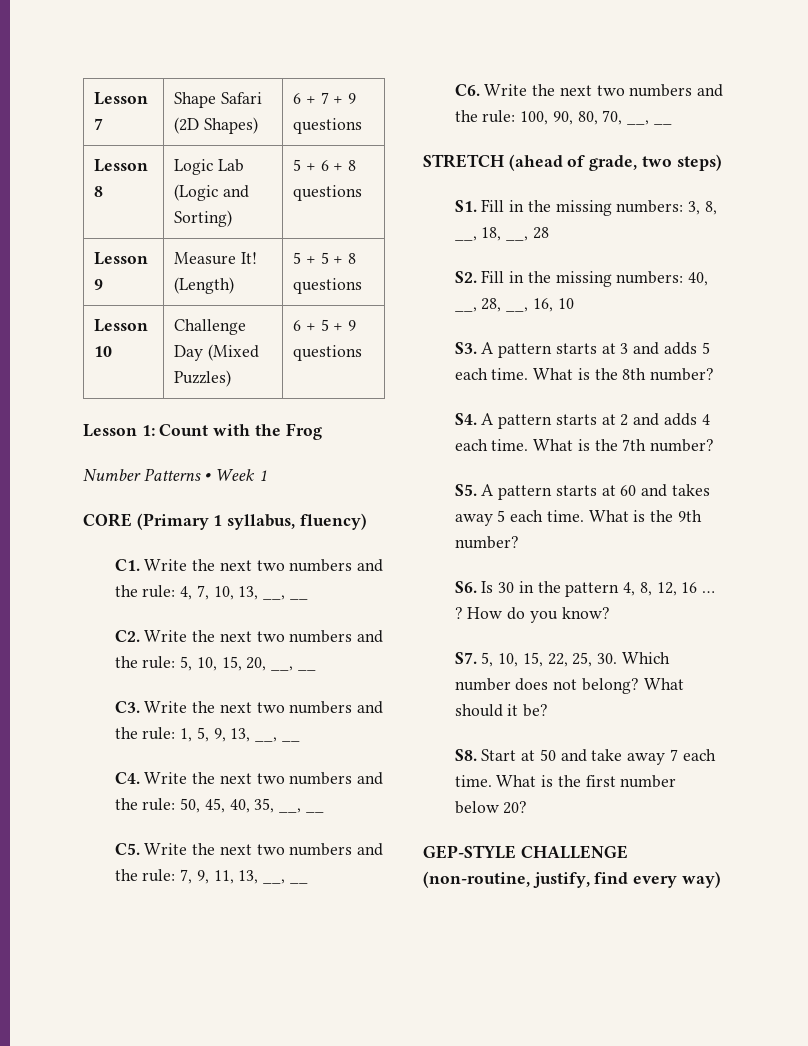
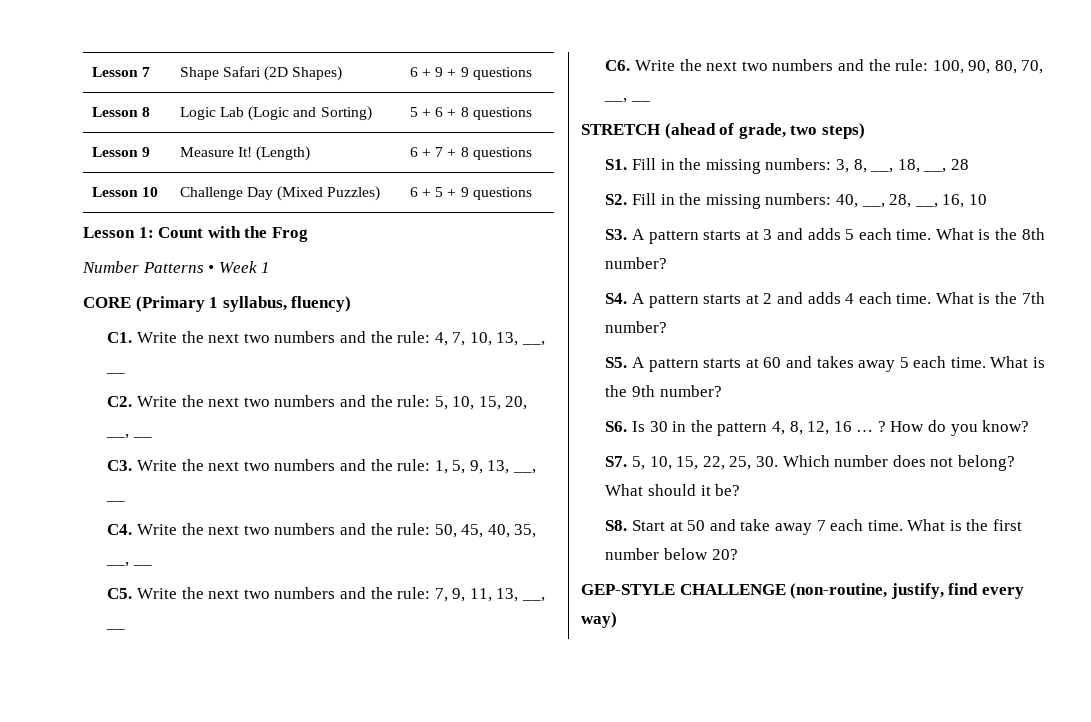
- Lesson 7 | Shape Safari (2D Shapes) | 6 + 7 + 9 questions
+ Lesson 7 | Shape Safari (2D Shapes) | 6 + 9 + 9 questions
- Lesson 9 | Measure It! (Length) | 5 + 5 + 8 questions
+ Lesson 9 | Measure It! (Length) | 6 + 7 + 8 questions

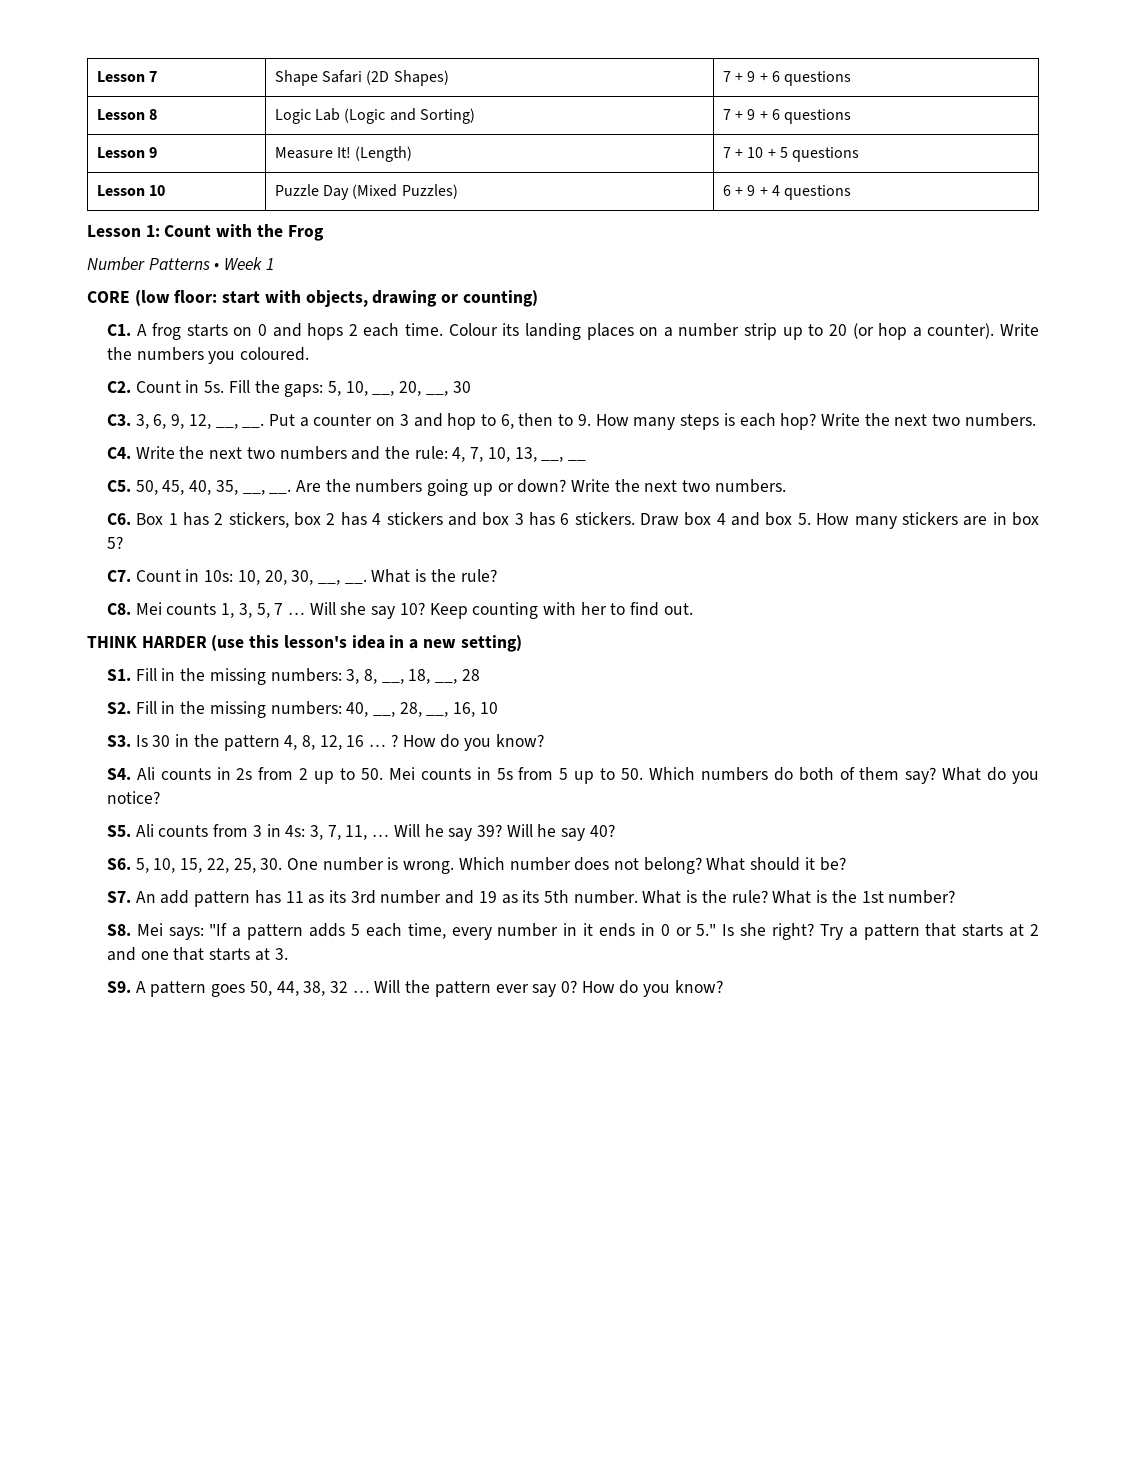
- Lesson 7 | Shape Safari (2D Shapes) | 6 + 9 + 9 questions
+ Lesson 7 | Shape Safari (2D Shapes) | 7 + 9 + 6 questions
- Lesson 8 | Logic Lab (Logic and Sorting) | 5 + 6 + 8 questions
+ Lesson 8 | Logic Lab (Logic and Sorting) | 7 + 9 + 6 questions
- Lesson 9 | Measure It! (Length) | 6 + 7 + 8 questions
+ Lesson 9 | Measure It! (Length) | 7 + 10 + 5 questions
- Lesson 10 | Challenge Day (Mixed Puzzles) | 6 + 5 + 9 questions
+ Lesson 10 | Puzzle Day (Mixed Puzzles) | 6 + 9 + 4 questions
- CORE (Primary 1 syllabus, fluency)
- C1. Write the next two numbers and the rule: 4, 7, 10, 13, __, __
+ CORE (low floor: start with objects, drawing or counting)
+ C1. A frog starts on 0 and hops 2 each time. Colour its landing places on a number strip up to 20 (or hop a counter). Write the numbers you coloured.
+ C2. Count in 5s. Fill the gaps: 5, 10, __, 20, __, 30
+ C3. 3, 6, 9, 12, __, __. Put a counter on 3 and hop to 6, then to 9. How many steps is each hop? Write the next two numbers.
+ C4. Write the next two numbers and the rule: 4, 7, 10, 13, __, __
- C2. Write the next two numbers and the rule: 5, 10, 15, 20, __, __
- C3. Write the next two numbers and the rule: 1, 5, 9, 13, __, __
- C4. Write the next two numbers and the rule: 50, 45, 40, 35, __, __
- C5. Write the next two numbers and the rule: 7, 9, 11, 13, __, __
- C6. Write the next two numbers and the rule: 100, 90, 80, 70, __, __
- STRETCH (ahead of grade, two steps)
+ C5. 50, 45, 40, 35, __, __. Are the numbers going up or down? Write the next two numbers.
+ C6. Box 1 has 2 stickers, box 2 has 4 stickers and box 3 has 6 stickers. Draw box 4 and box 5. How many stickers are in box 5?
+ C7. Count in 10s: 10, 20, 30, __, __. What is the rule?
+ C8. Mei counts 1, 3, 5, 7 … Will she say 10? Keep counting with her to find out.
+ THINK HARDER (use this lesson's idea in a new setting)
- S3. A pattern starts at 3 and adds 5 each time. What is the 8th number?
- S4. A pattern starts at 2 and adds 4 each time. What is the 7th number?
- S5. A pattern starts at 60 and takes away 5 each time. What is the 9th number?
- S6. Is 30 in the pattern 4, 8, 12, 16 …
+ S3. Is 30 in the pattern 4, 8, 12, 16 …
- S7. 5, 10, 15, 22, 25, 30. Which number does not belong?
+ S4. Ali counts in 2s from 2 up to 50. Mei counts in 5s from 5 up to 50. Which numbers do both of them say? What do you notice?
+ S5. Ali counts from 3 in 4s: 3, 7, 11, … Will he say 39? Will he say 40?
+ S6. 5, 10, 15, 22, 25, 30. One number is wrong. Which number does not belong?
- S8. Start at 50 and take away 7 each time. What is the first number below 20?
- GEP-STYLE CHALLENGE (non-routine, justify, find every way)
+ S7. An add pattern has 11 as its 3rd number and 19 as its 5th number. What is the rule? What is the 1st number?
+ S8. Mei says: "If a pattern adds 5 each time, every number in it ends in 0 or 5." Is she right? Try a pattern that starts at 2 and one that starts at 3.
+ S9. A pattern goes 50, 44, 38, 32 … Will the pattern ever say 0? How do you know?

